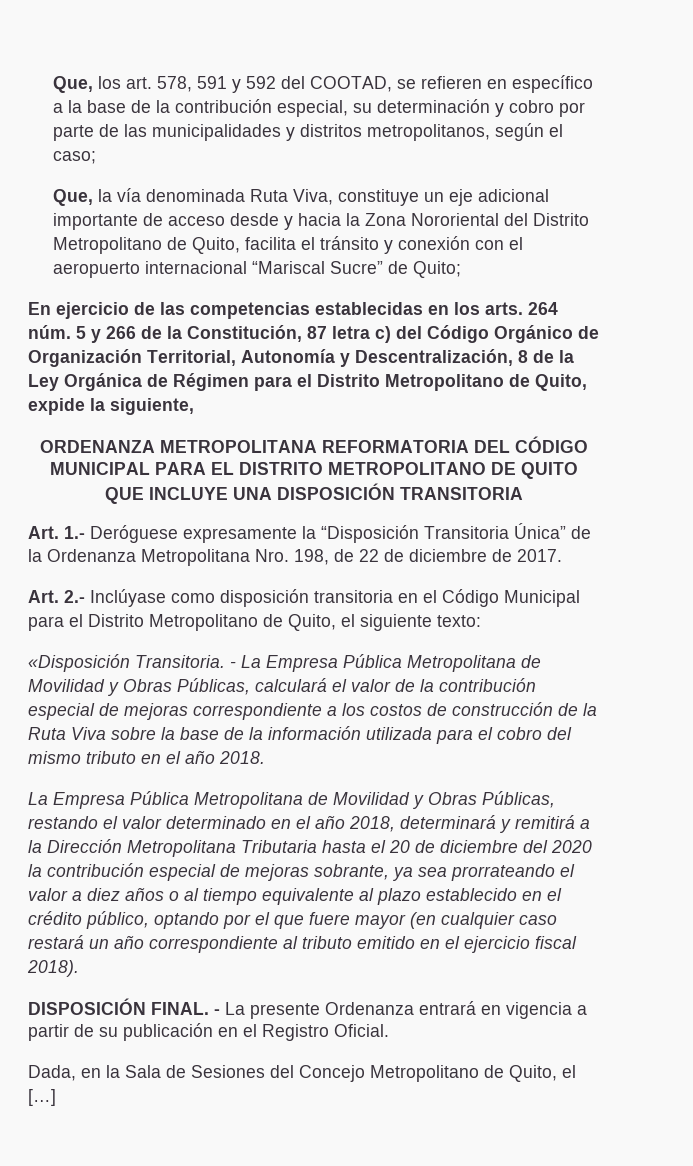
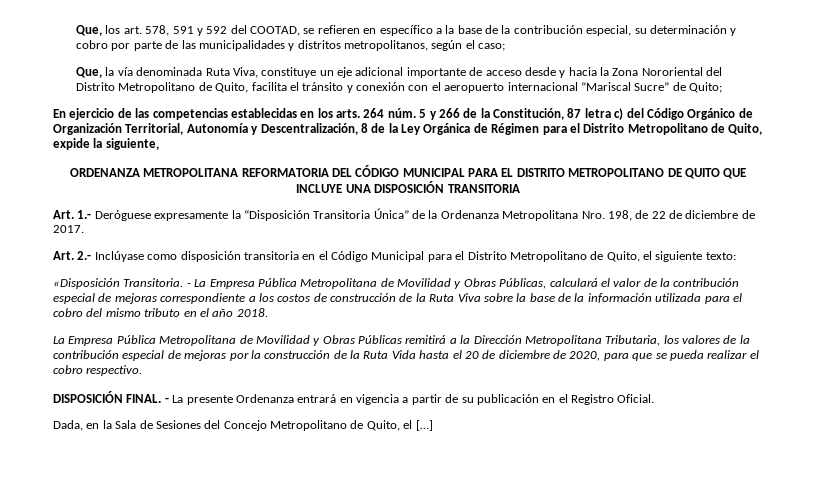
- La Empresa Pública Metropolitana de Movilidad y Obras Públicas, restando el valor determinado en el año 2018, determinará y remitirá a la Dirección Metropolitana Tributaria hasta el 20 de diciembre del 2020 la contribución especial de mejoras sobrante, ya sea prorrateando el valor a diez años o al tiempo equivalente al plazo establecido en el crédito público, optando por el que fuere mayor (en cualquier caso restará un año correspondiente al tributo emitido en el ejercicio fiscal 2018).
+ La Empresa Pública Metropolitana de Movilidad y Obras Públicas remitirá a la Dirección Metropolitana Tributaria, los valores de la contribución especial de mejoras por la construcción de la Ruta Vida hasta el 20 de diciembre de 2020, para que se pueda realizar el cobro respectivo.

